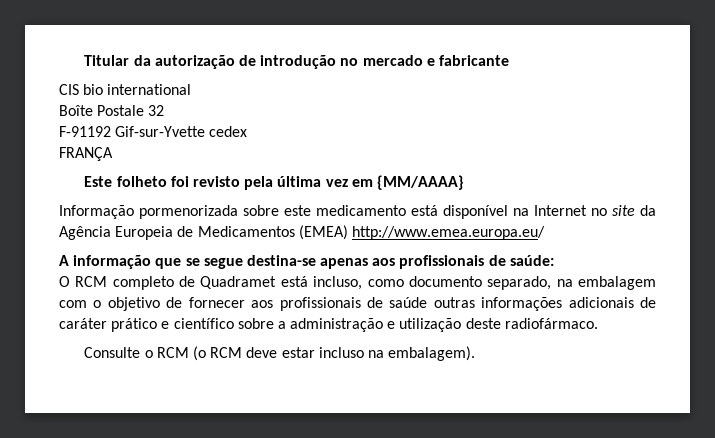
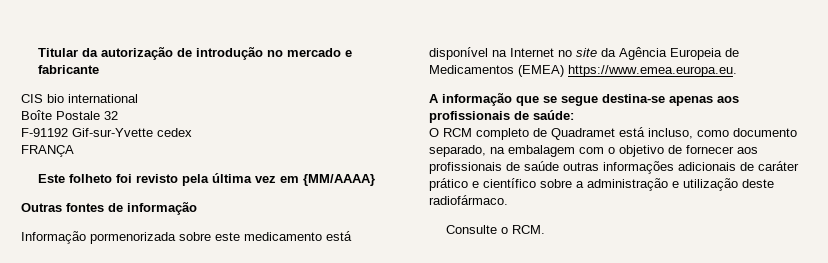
+ Outras fontes de informação
- Informação pormenorizada sobre este medicamento está disponível na Internet no site da Agência Europeia de Medicamentos (EMEA) http://www.emea.europa.eu/
+ Informação pormenorizada sobre este medicamento está disponível na Internet no site da Agência Europeia de Medicamentos (EMEA) https://www.emea.europa.eu.
- Consulte o RCM (o RCM deve estar incluso na embalagem).
+ Consulte o RCM.

